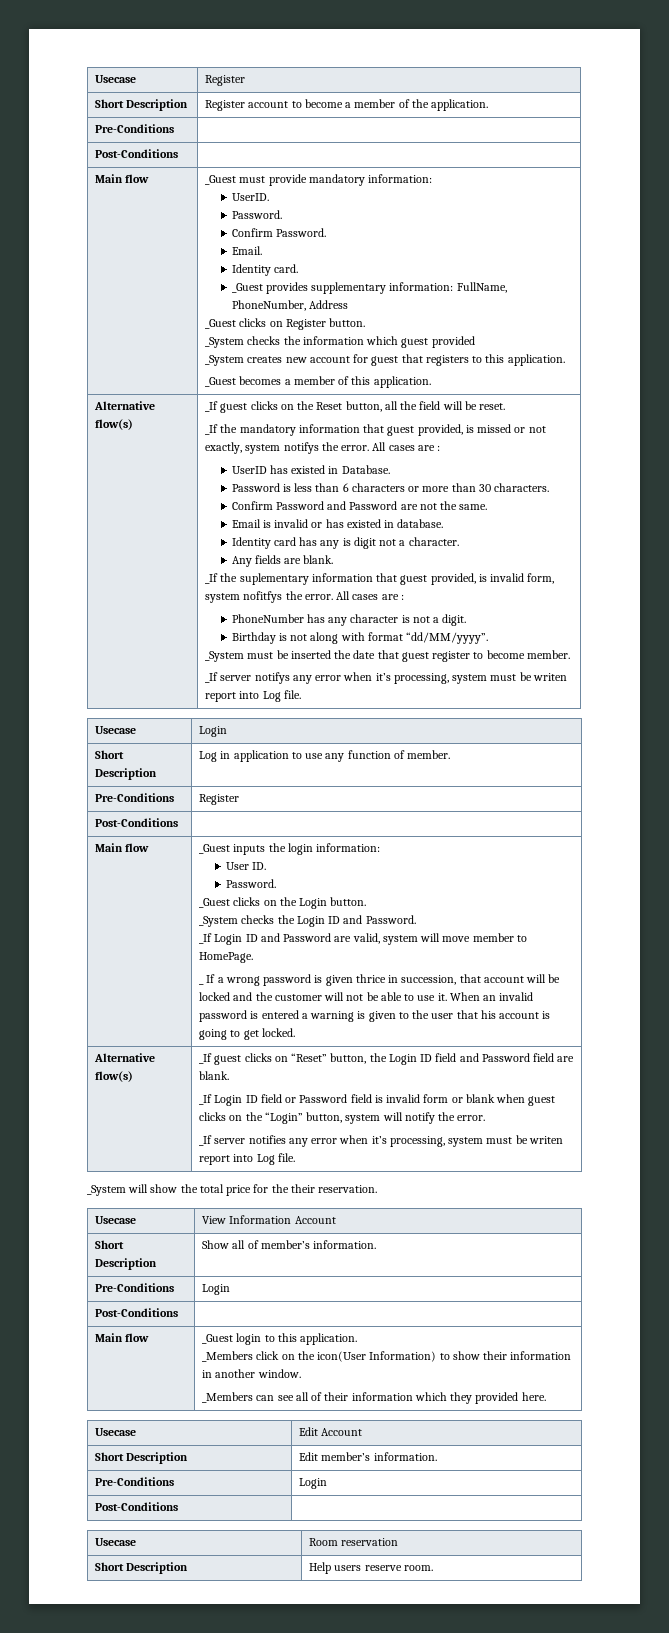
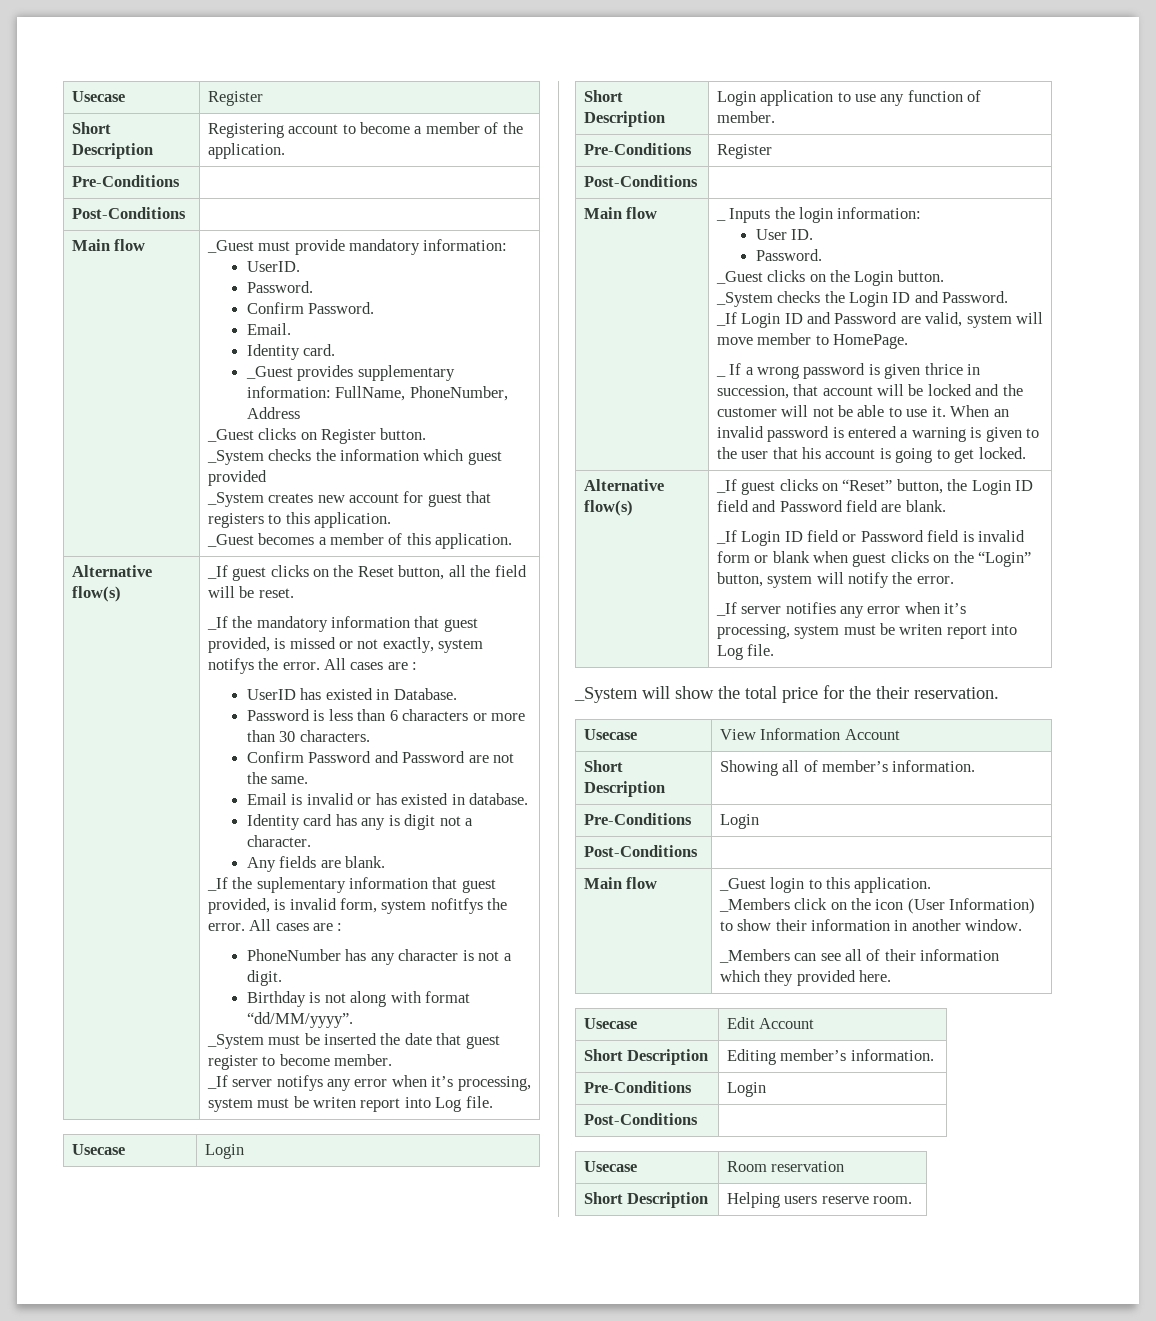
- Short Description | Register account to become a member of the application.
+ Short Description | Registering account to become a member of the application.
- Short Description | Log in application to use any function of member.
+ Short Description | Login application to use any function of member.
- _Guest inputs the login information:
+ _ Inputs the login information:
- Short Description | Show all of member’s information.
+ Short Description | Showing all of member’s information.
  Main flow | _Guest login to this application.
- _Members click on the icon(User Information) to show their information in another window.
+ _Members click on the icon (User Information) to show their information in another window.
- Short Description | Edit member’s information.
+ Short Description | Editing member’s information.
- Short Description | Help users reserve room.
+ Short Description | Helping users reserve room.

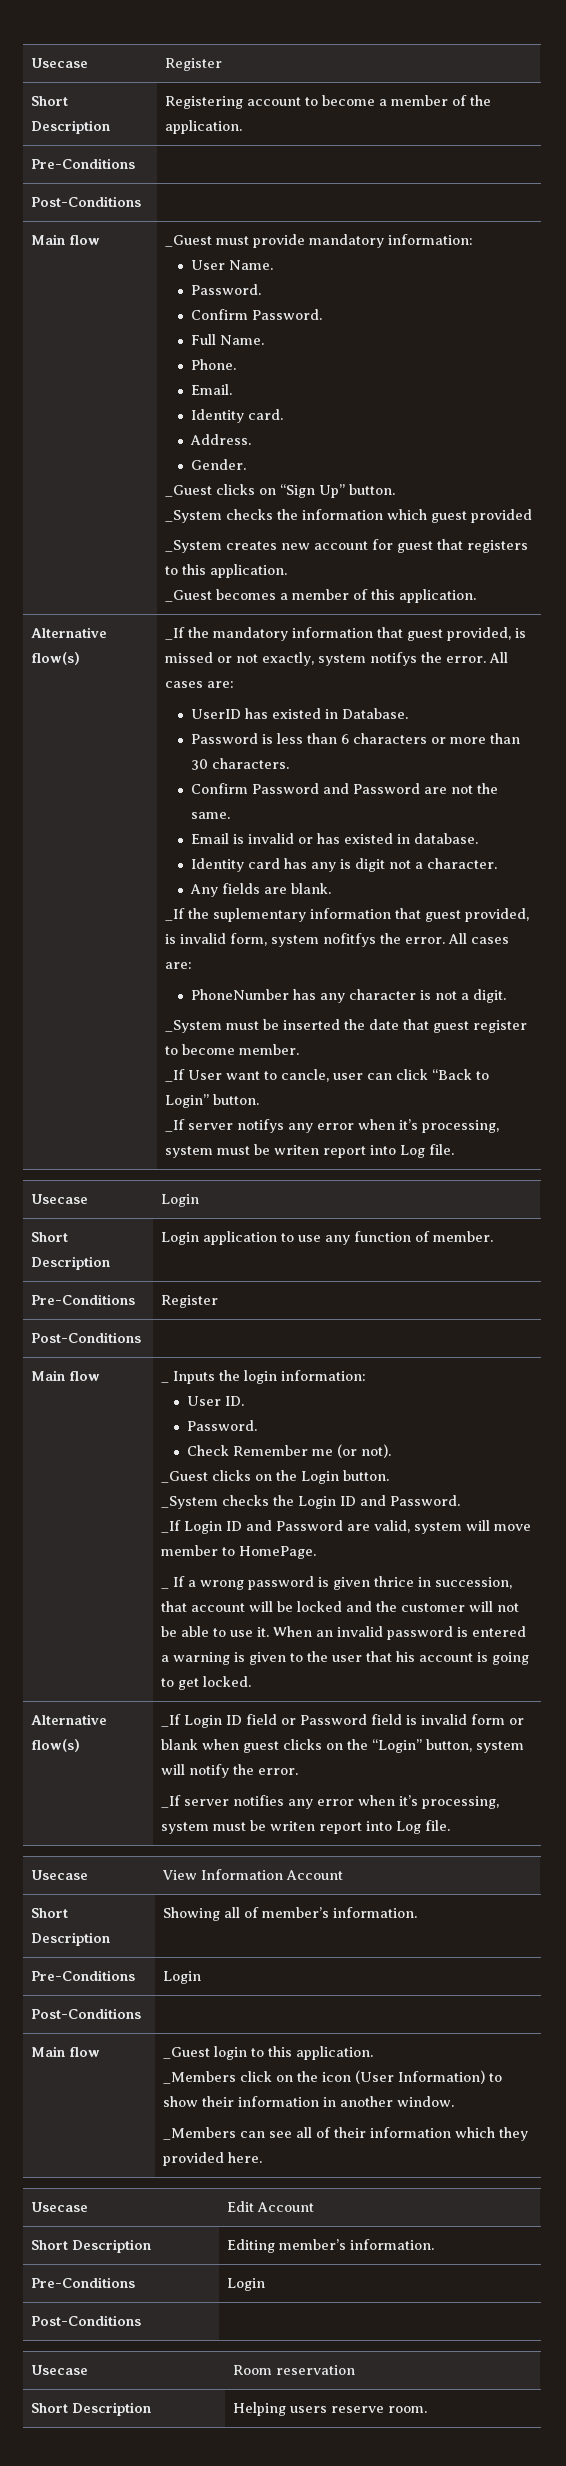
- UserID.
+ User Name.
+ Full Name.
+ Phone.
- _Guest provides supplementary information: FullName, PhoneNumber, Address
- _Guest clicks on Register button.
+ Address.
+ Gender.
+ _Guest clicks on “Sign Up” button.
- _If guest clicks on the Reset button, all the field will be reset.
- _If the mandatory information that guest provided, is missed or not exactly, system notifys the error. All cases are :
+ _If the mandatory information that guest provided, is missed or not exactly, system notifys the error. All cases are:
- _If the suplementary information that guest provided, is invalid form, system nofitfys the error. All cases are :
+ _If the suplementary information that guest provided, is invalid form, system nofitfys the error. All cases are:
- Birthday is not along with format “dd/MM/yyyy”.
+ _If User want to cancle, user can click “Back to Login” button.
+ Check Remember me (or not).
- _If guest clicks on “Reset” button, the Login ID field and Password field are blank.
- _System will show the total price for the their reservation.

